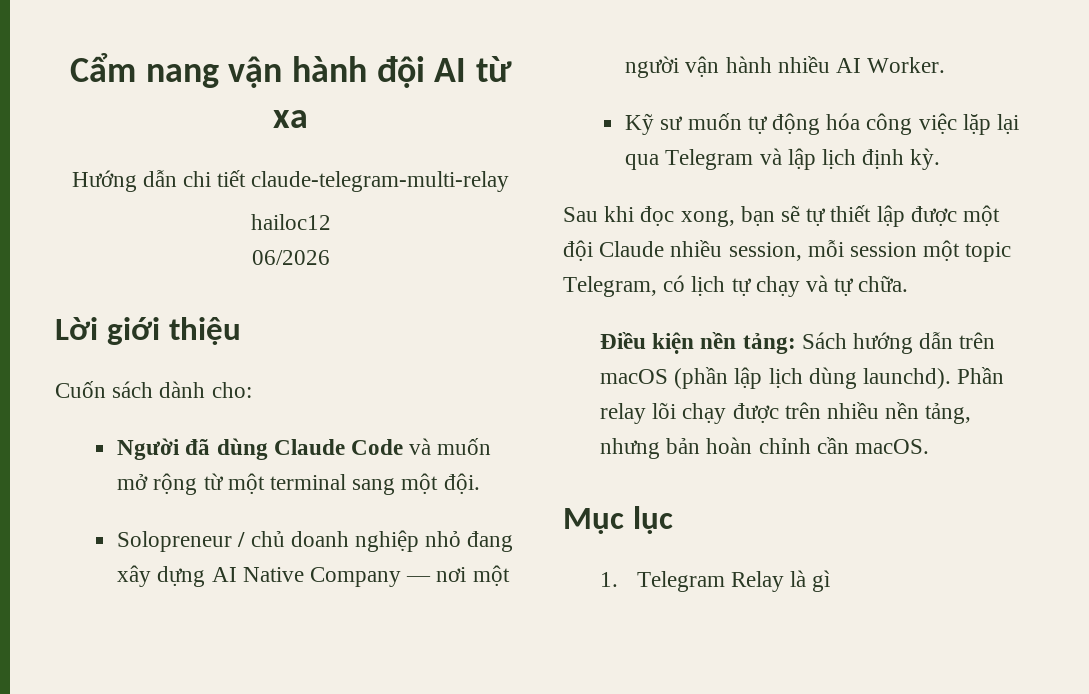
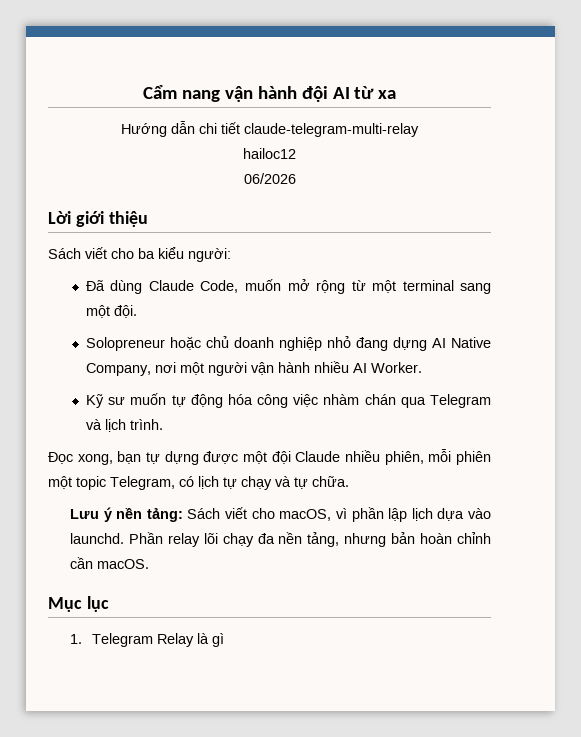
- Cuốn sách dành cho:
- Người đã dùng Claude Code và muốn mở rộng từ một terminal sang một đội.
+ Sách viết cho ba kiểu người:
+ Đã dùng Claude Code, muốn mở rộng từ một terminal sang một đội.
- Solopreneur / chủ doanh nghiệp nhỏ đang xây dựng AI Native Company — nơi một người vận hành nhiều AI Worker.
+ Solopreneur hoặc chủ doanh nghiệp nhỏ đang dựng AI Native Company, nơi một người vận hành nhiều AI Worker.
- Kỹ sư muốn tự động hóa công việc lặp lại qua Telegram và lập lịch định kỳ.
- Sau khi đọc xong, bạn sẽ tự thiết lập được một đội Claude nhiều session, mỗi session một topic Telegram, có lịch tự chạy và tự chữa.
+ Kỹ sư muốn tự động hóa công việc nhàm chán qua Telegram và lịch trình.
+ Đọc xong, bạn tự dựng được một đội Claude nhiều phiên, mỗi phiên một topic Telegram, có lịch tự chạy và tự chữa.
- Điều kiện nền tảng: Sách hướng dẫn trên macOS (phần lập lịch dùng launchd).
+ Lưu ý nền tảng: Sách viết cho macOS, vì phần lập lịch dựa vào launchd.
- Phần relay lõi chạy được trên nhiều nền tảng, nhưng bản hoàn chỉnh cần macOS.
+ Phần relay lõi chạy đa nền tảng, nhưng bản hoàn chỉnh cần macOS.

